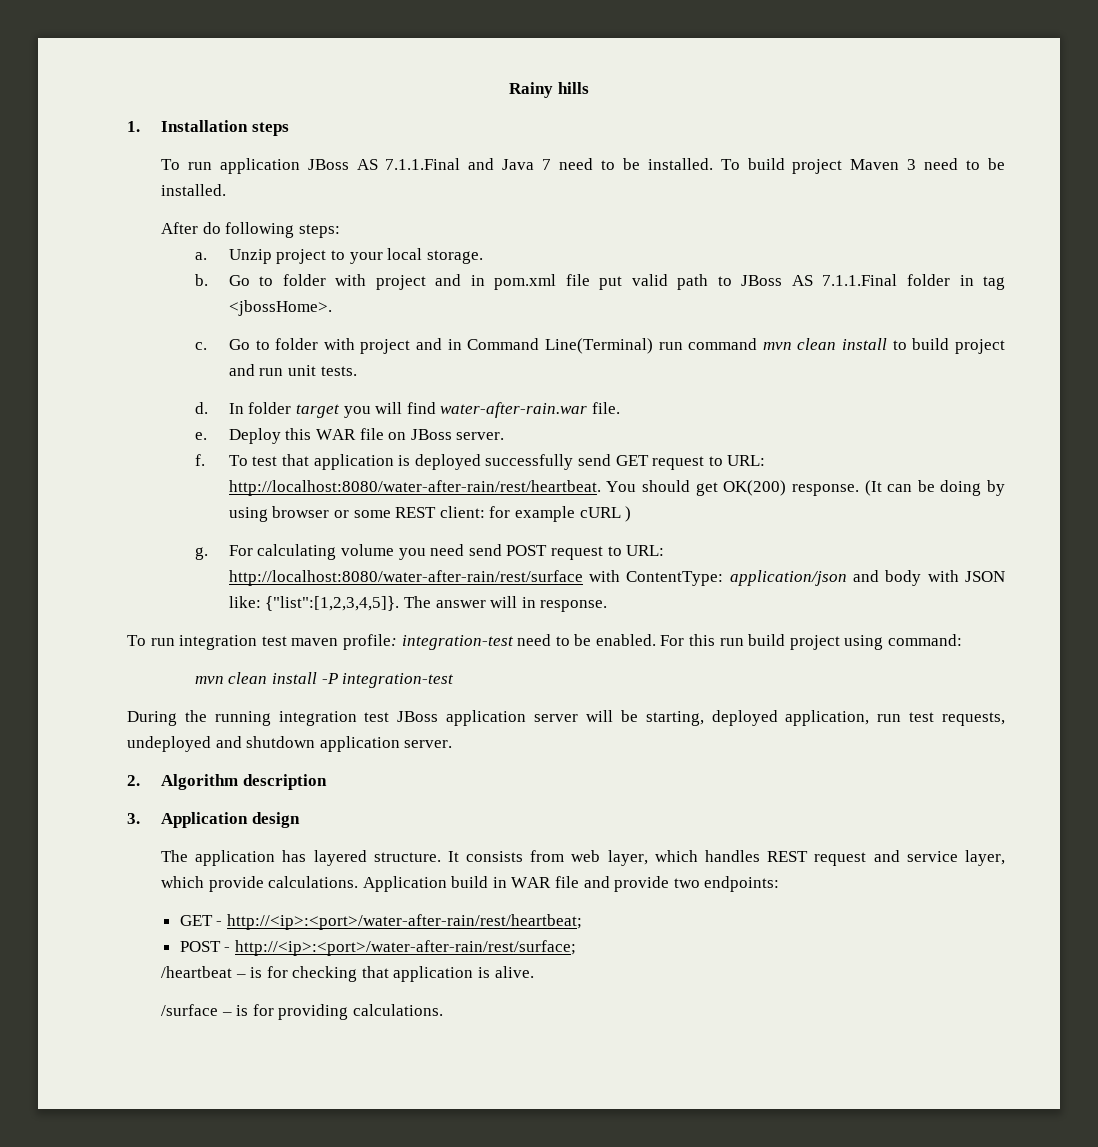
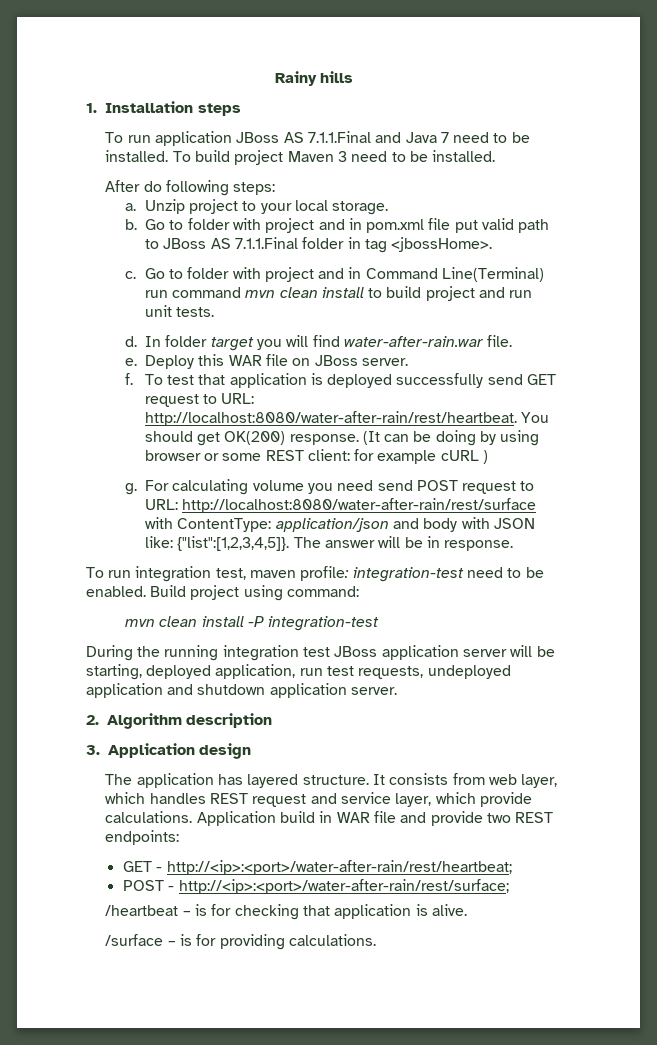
- The answer will in response.
+ The answer will be in response.
- To run integration test maven profile: integration-test need to be enabled.
+ To run integration test, maven profile: integration-test need to be enabled.
- For this run build project using command:
+ Build project using command:
- During the running integration test JBoss application server will be starting, deployed application, run test requests, undeployed and shutdown application server.
+ During the running integration test JBoss application server will be starting, deployed application, run test requests, undeployed application and shutdown application server.
- Application build in WAR file and provide two endpoints:
+ Application build in WAR file and provide two REST endpoints:

